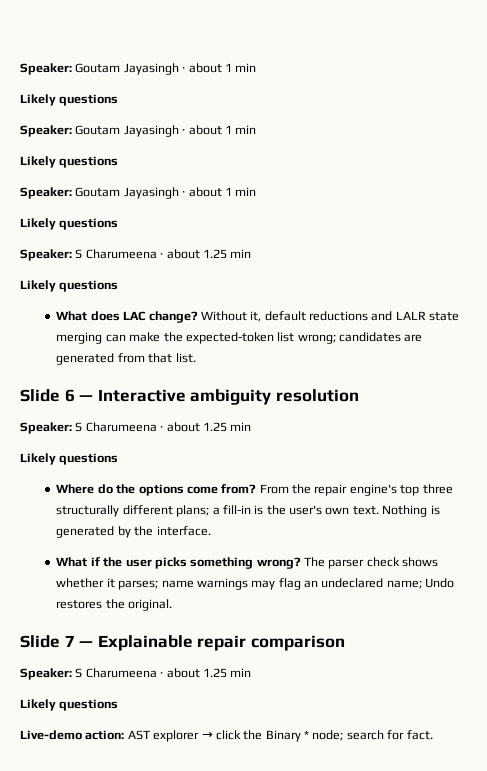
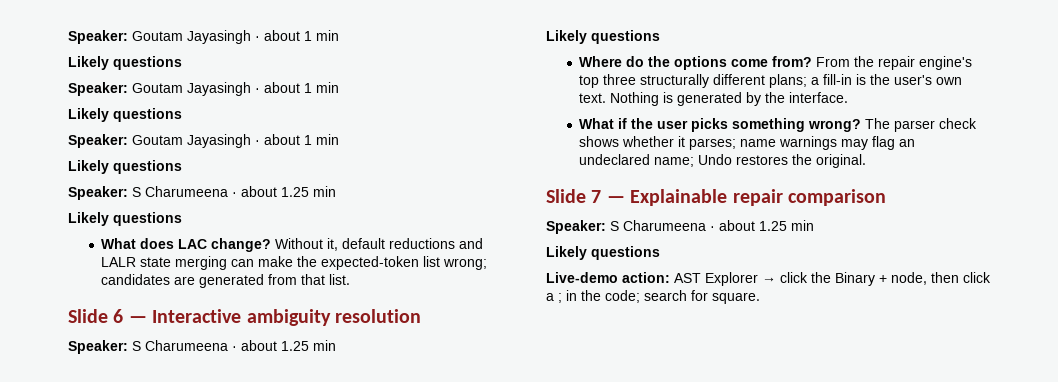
- Live-demo action: AST explorer → click the Binary * node; search for fact.
+ Live-demo action: AST Explorer → click the Binary + node, then click a ; in the code; search for square.

